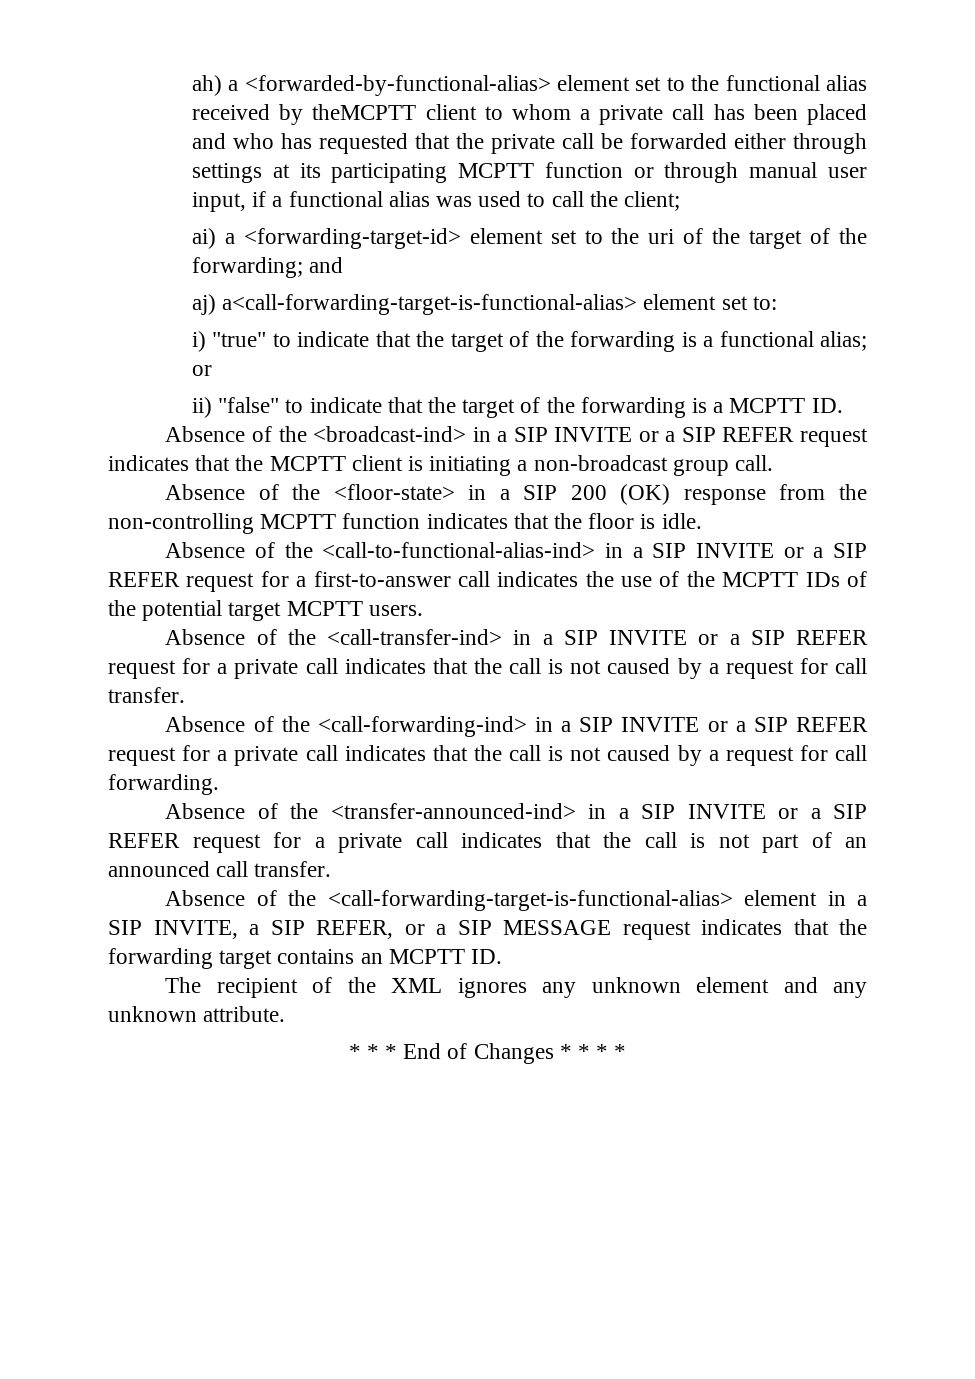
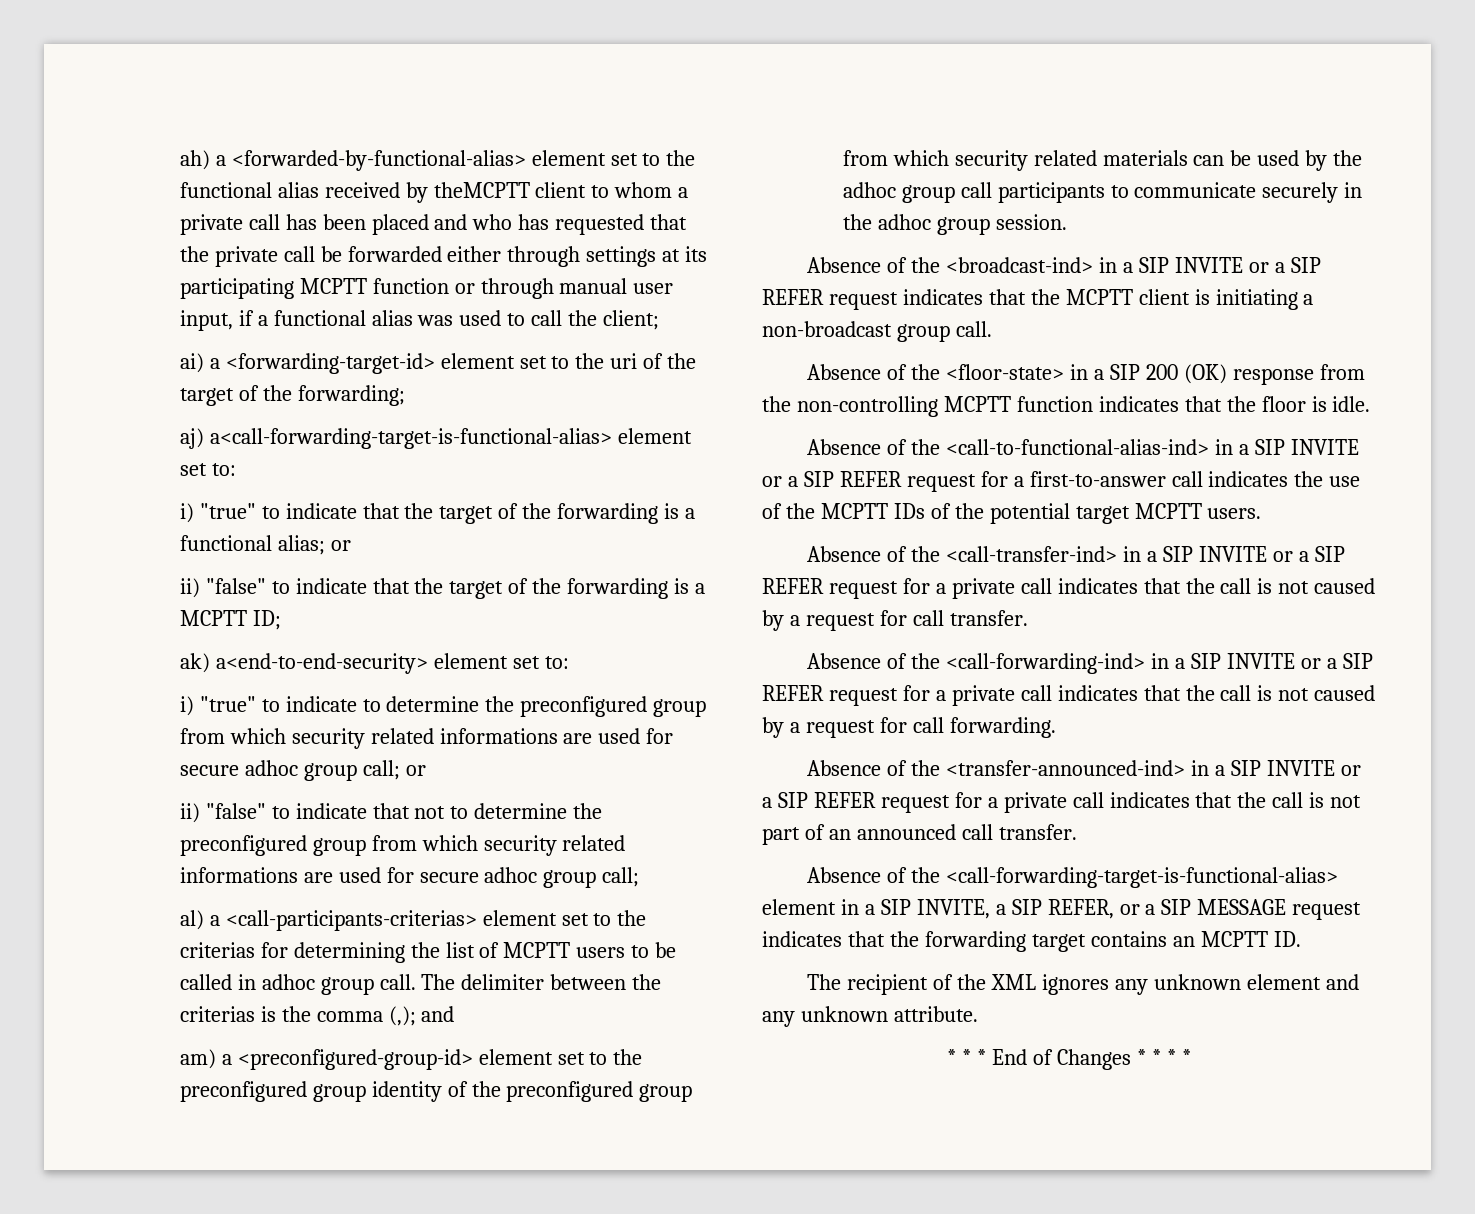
- ai) a <forwarding-target-id> element set to the uri of the target of the forwarding; and
+ ai) a <forwarding-target-id> element set to the uri of the target of the forwarding;
- ii) "false" to indicate that the target of the forwarding is a MCPTT ID.
+ ii) "false" to indicate that the target of the forwarding is a MCPTT ID;
+ ak) a<end-to-end-security> element set to:
+ i) "true" to indicate to determine the preconfigured group from which security related informations are used for secure adhoc group call; or
+ ii) "false" to indicate that not to determine the preconfigured group from which security related informations are used for secure adhoc group call;
+ al) a <call-participants-criterias> element set to the criterias for determining the list of MCPTT users to be called in adhoc group call. The delimiter between the criterias is the comma (,); and
+ am) a <preconfigured-group-id> element set to the preconfigured group identity of the preconfigured group from which security related materials can be used by the adhoc group call participants to communicate securely in the adhoc group session.

